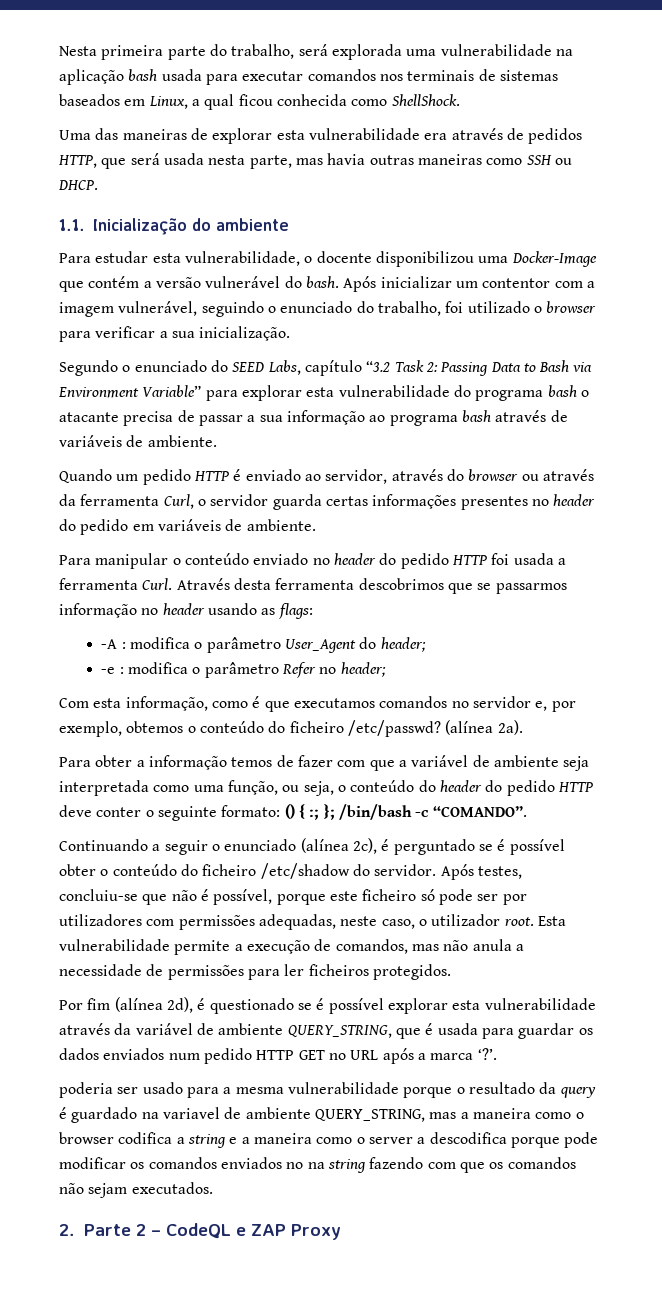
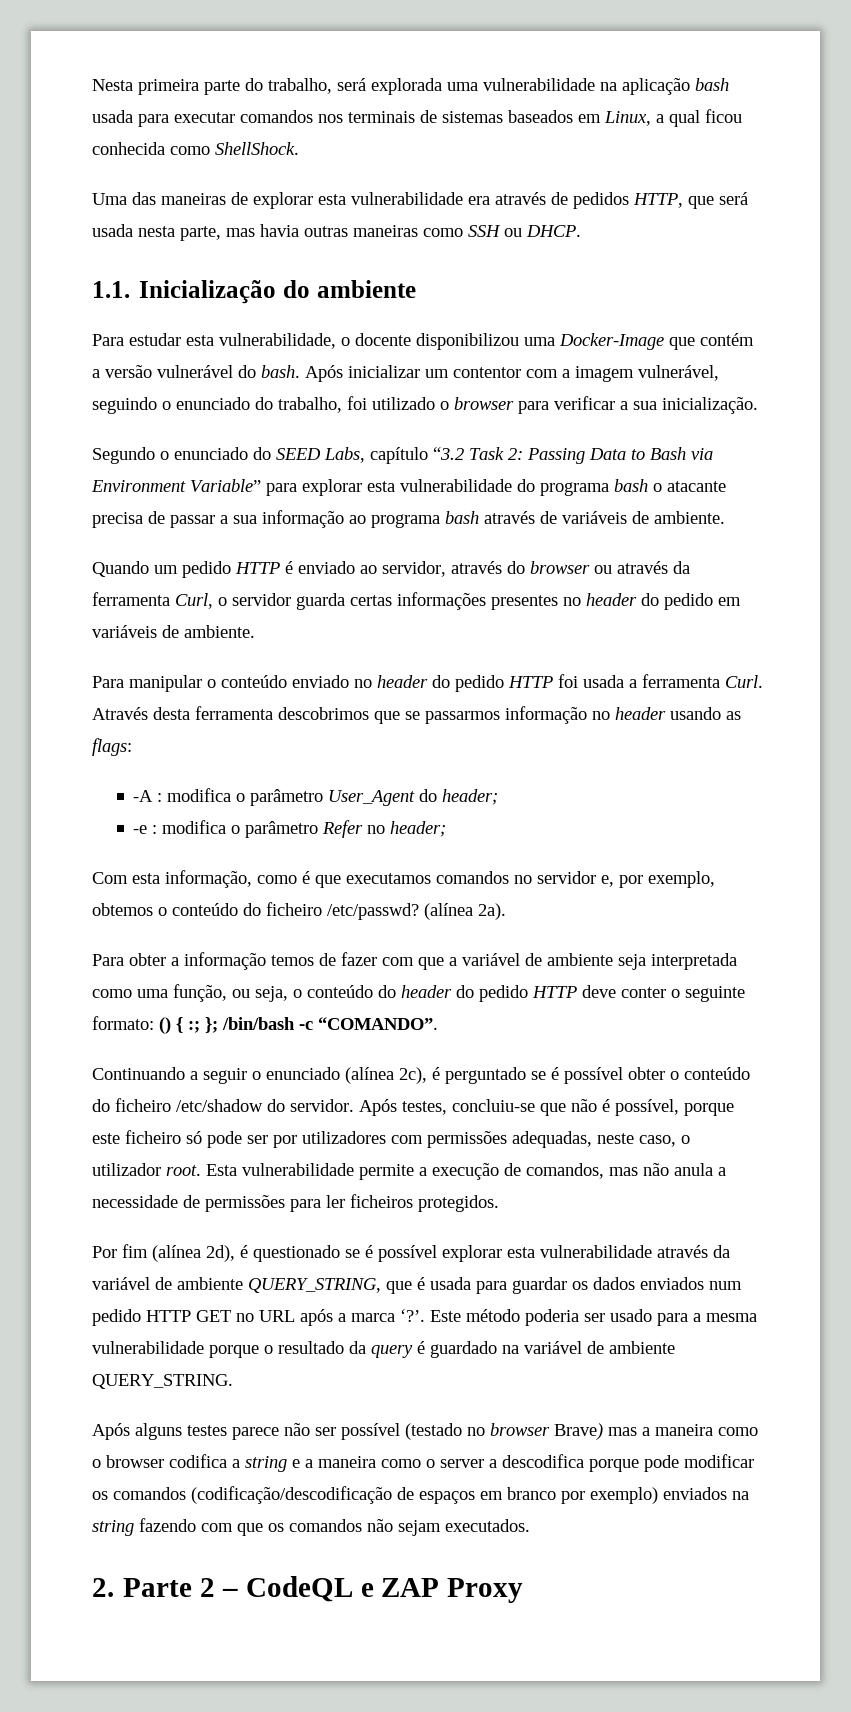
- Por fim (alínea 2d), é questionado se é possível explorar esta vulnerabilidade através da variável de ambiente QUERY_STRING, que é usada para guardar os dados enviados num pedido HTTP GET no URL após a marca ‘?’.
- poderia ser usado para a mesma vulnerabilidade porque o resultado da query é guardado na variavel de ambiente QUERY_STRING, mas a maneira como o browser codifica a string e a maneira como o server a descodifica porque pode modificar os comandos enviados no na string fazendo com que os comandos não sejam executados.
+ Por fim (alínea 2d), é questionado se é possível explorar esta vulnerabilidade através da variável de ambiente QUERY_STRING, que é usada para guardar os dados enviados num pedido HTTP GET no URL após a marca ‘?’. Este método poderia ser usado para a mesma vulnerabilidade porque o resultado da query é guardado na variável de ambiente QUERY_STRING.
+ Após alguns testes parece não ser possível (testado no browser Brave) mas a maneira como o browser codifica a string e a maneira como o server a descodifica porque pode modificar os comandos (codificação/descodificação de espaços em branco por exemplo) enviados na string fazendo com que os comandos não sejam executados.

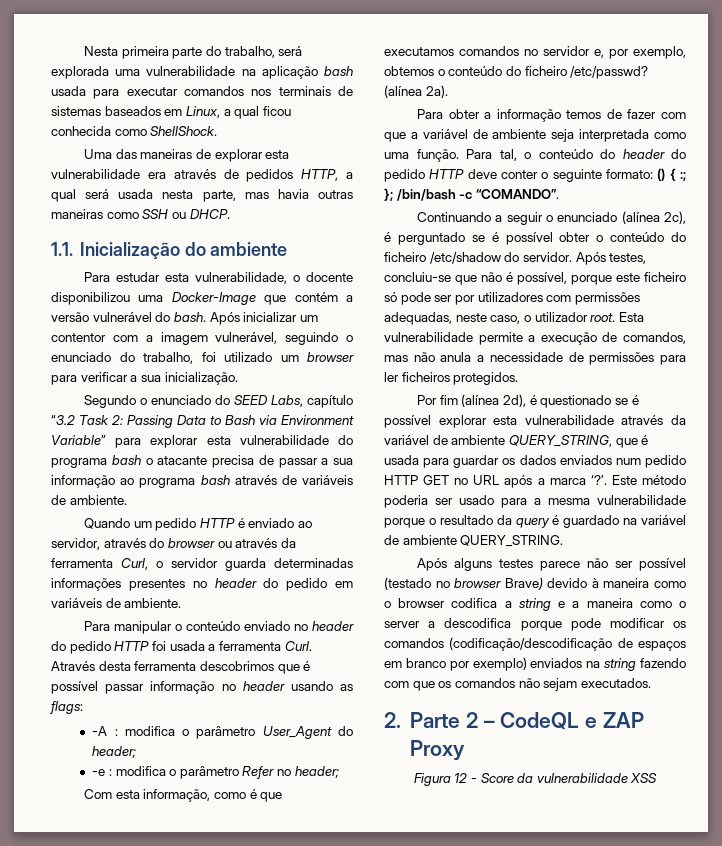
- Uma das maneiras de explorar esta vulnerabilidade era através de pedidos HTTP, que será usada nesta parte, mas havia outras maneiras como SSH ou DHCP.
+ Uma das maneiras de explorar esta vulnerabilidade era através de pedidos HTTP, a qual será usada nesta parte, mas havia outras maneiras como SSH ou DHCP.
- Após inicializar um contentor com a imagem vulnerável, seguindo o enunciado do trabalho, foi utilizado o browser para verificar a sua inicialização.
+ Após inicializar um contentor com a imagem vulnerável, seguindo o enunciado do trabalho, foi utilizado um browser para verificar a sua inicialização.
- Quando um pedido HTTP é enviado ao servidor, através do browser ou através da ferramenta Curl, o servidor guarda certas informações presentes no header do pedido em variáveis de ambiente.
+ Quando um pedido HTTP é enviado ao servidor, através do browser ou através da ferramenta Curl, o servidor guarda determinadas informações presentes no header do pedido em variáveis de ambiente.
- Através desta ferramenta descobrimos que se passarmos informação no header usando as flags:
+ Através desta ferramenta descobrimos que é possível passar informação no header usando as flags:
- Para obter a informação temos de fazer com que a variável de ambiente seja interpretada como uma função, ou seja, o conteúdo do header do pedido HTTP deve conter o seguinte formato: () { :; }; /bin/bash -c “COMANDO”.
+ Para obter a informação temos de fazer com que a variável de ambiente seja interpretada como uma função. Para tal, o conteúdo do header do pedido HTTP deve conter o seguinte formato: () { :; }; /bin/bash -c “COMANDO”.
- Após alguns testes parece não ser possível (testado no browser Brave) mas a maneira como o browser codifica a string e a maneira como o server a descodifica porque pode modificar os comandos (codificação/descodificação de espaços em branco por exemplo) enviados na string fazendo com que os comandos não sejam executados.
+ Após alguns testes parece não ser possível (testado no browser Brave) devido à maneira como o browser codifica a string e a maneira como o server a descodifica porque pode modificar os comandos (codificação/descodificação de espaços em branco por exemplo) enviados na string fazendo com que os comandos não sejam executados.
+ Figura 12 - Score da vulnerabilidade XSS

